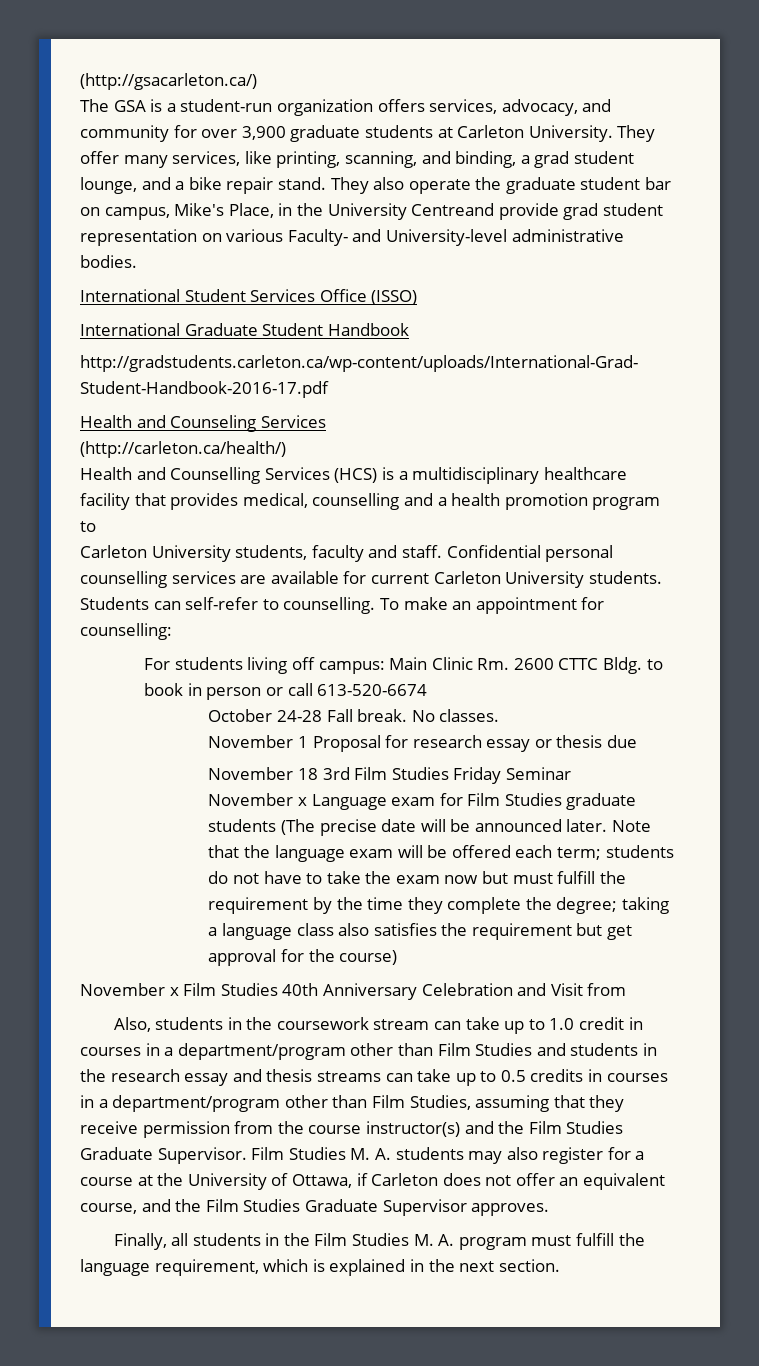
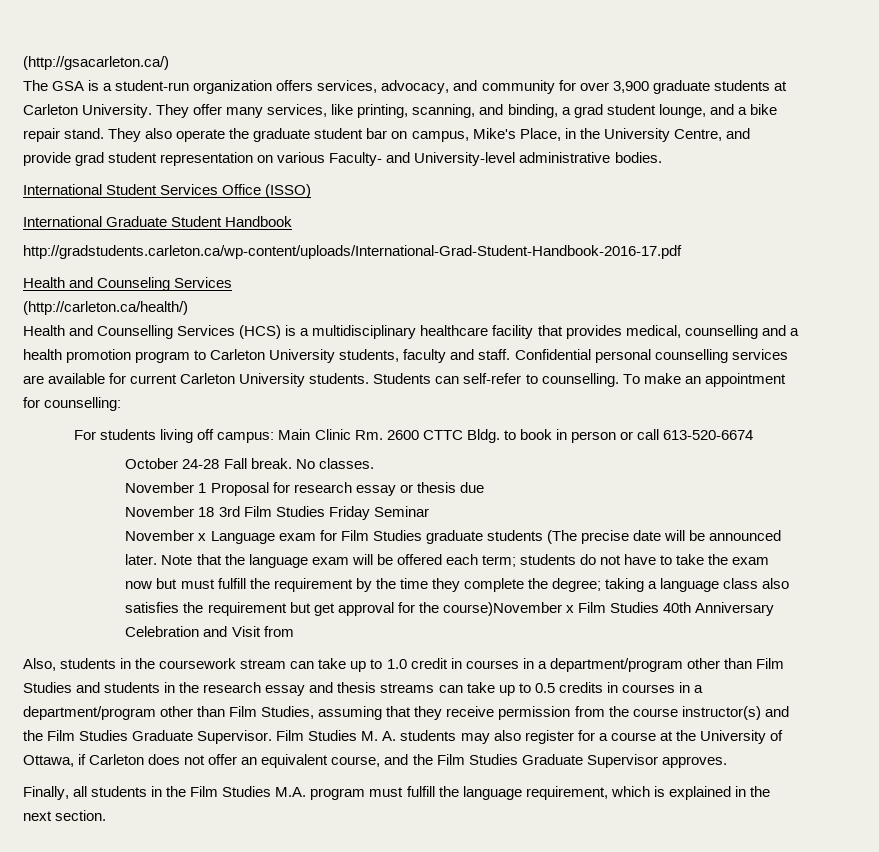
- They also operate the graduate student bar on campus, Mike's Place, in the University Centreand provide grad student representation on various Faculty- and University-level administrative bodies.
+ They also operate the graduate student bar on campus, Mike's Place, in the University Centre, and provide grad student representation on various Faculty- and University-level administrative bodies.
- Health and Counselling Services (HCS) is a multidisciplinary healthcare facility that provides medical, counselling and a health promotion program to
- Carleton University students, faculty and staff.
+ Health and Counselling Services (HCS) is a multidisciplinary healthcare facility that provides medical, counselling and a health promotion program to Carleton University students, faculty and staff.
- Note that the language exam will be offered each term; students do not have to take the exam now but must fulfill the requirement by the time they complete the degree; taking a language class also satisfies the requirement but get approval for the course)
- November x Film Studies 40th Anniversary Celebration and Visit from
+ Note that the language exam will be offered each term; students do not have to take the exam now but must fulfill the requirement by the time they complete the degree; taking a language class also satisfies the requirement but get approval for the course)November x Film Studies 40th Anniversary Celebration and Visit from
- Finally, all students in the Film Studies M. A. program must fulfill the language requirement, which is explained in the next section.
+ Finally, all students in the Film Studies M.A. program must fulfill the language requirement, which is explained in the next section.

